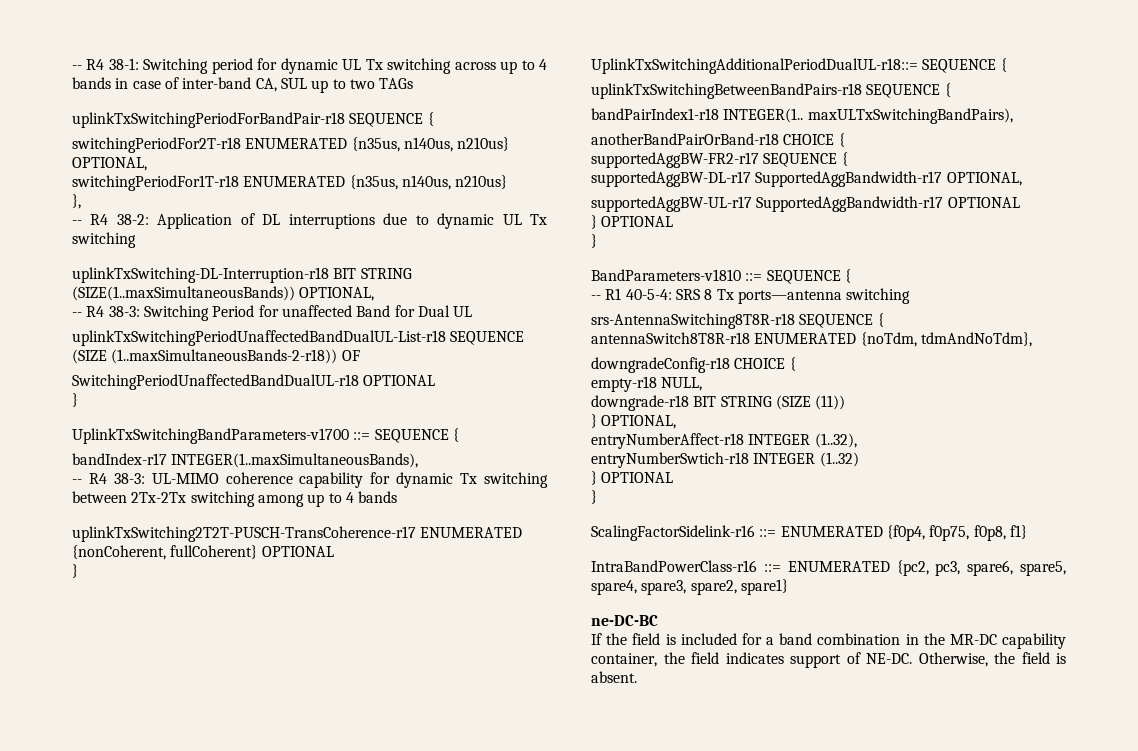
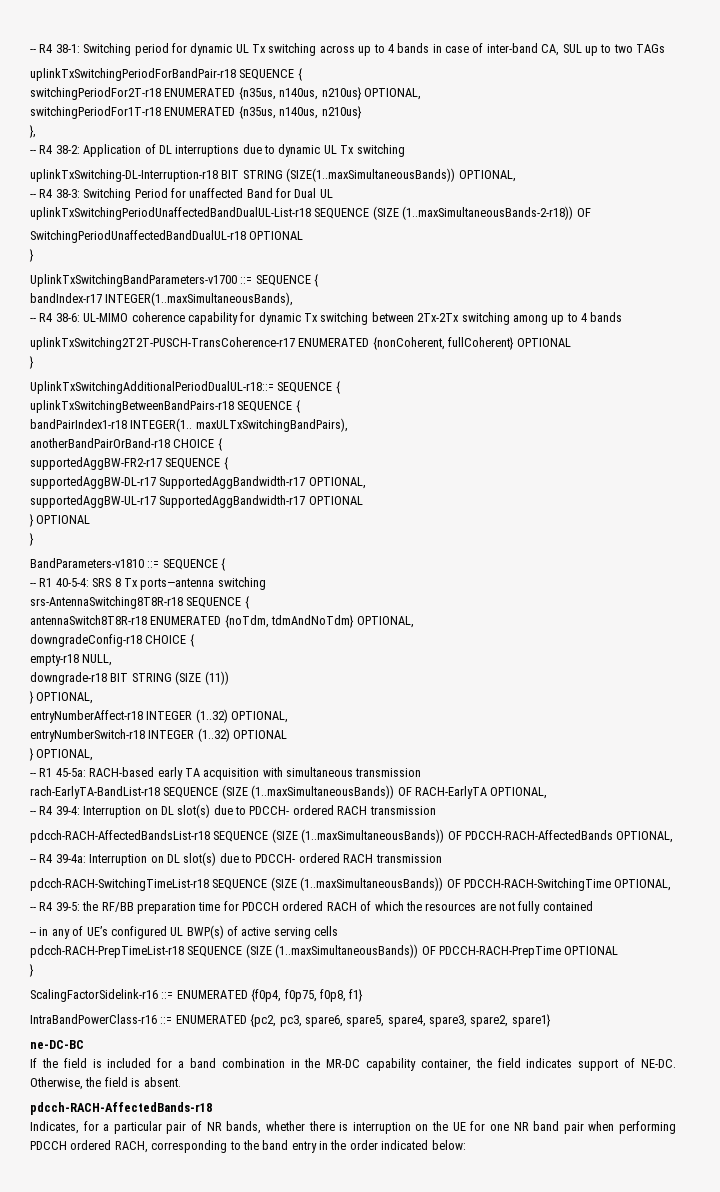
- -- R4 38-3: UL-MIMO coherence capability for dynamic Tx switching between 2Tx-2Tx switching among up to 4 bands
+ -- R4 38-6: UL-MIMO coherence capability for dynamic Tx switching between 2Tx-2Tx switching among up to 4 bands
- antennaSwitch8T8R-r18 ENUMERATED {noTdm, tdmAndNoTdm},
+ antennaSwitch8T8R-r18 ENUMERATED {noTdm, tdmAndNoTdm} OPTIONAL,
- entryNumberAffect-r18 INTEGER (1..32),
- entryNumberSwtich-r18 INTEGER (1..32)
- } OPTIONAL
+ entryNumberAffect-r18 INTEGER (1..32) OPTIONAL,
+ entryNumberSwitch-r18 INTEGER (1..32) OPTIONAL
+ } OPTIONAL,
+ -- R1 45-5a: RACH-based early TA acquisition with simultaneous transmission
+ rach-EarlyTA-BandList-r18 SEQUENCE (SIZE (1..maxSimultaneousBands)) OF RACH-EarlyTA OPTIONAL,
+ -- R4 39-4: Interruption on DL slot(s) due to PDCCH- ordered RACH transmission
+ pdcch-RACH-AffectedBandsList-r18 SEQUENCE (SIZE (1..maxSimultaneousBands)) OF PDCCH-RACH-AffectedBands OPTIONAL,
+ -- R4 39-4a: Interruption on DL slot(s) due to PDCCH- ordered RACH transmission
+ pdcch-RACH-SwitchingTimeList-r18 SEQUENCE (SIZE (1..maxSimultaneousBands)) OF PDCCH-RACH-SwitchingTime OPTIONAL,
+ -- R4 39-5: the RF/BB preparation time for PDCCH ordered RACH of which the resources are not fully contained
+ -- in any of UE’s configured UL BWP(s) of active serving cells
+ pdcch-RACH-PrepTimeList-r18 SEQUENCE (SIZE (1..maxSimultaneousBands)) OF PDCCH-RACH-PrepTime OPTIONAL
+ pdcch-RACH-AffectedBands-r18
+ Indicates, for a particular pair of NR bands, whether there is interruption on the UE for one NR band pair when performing PDCCH ordered RACH, corresponding to the band entry in the order indicated below:

